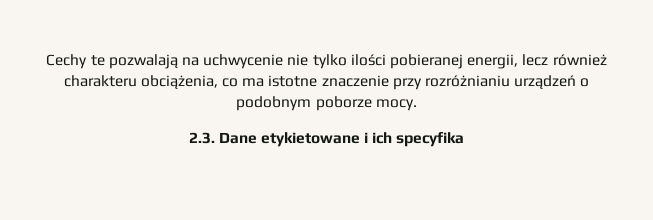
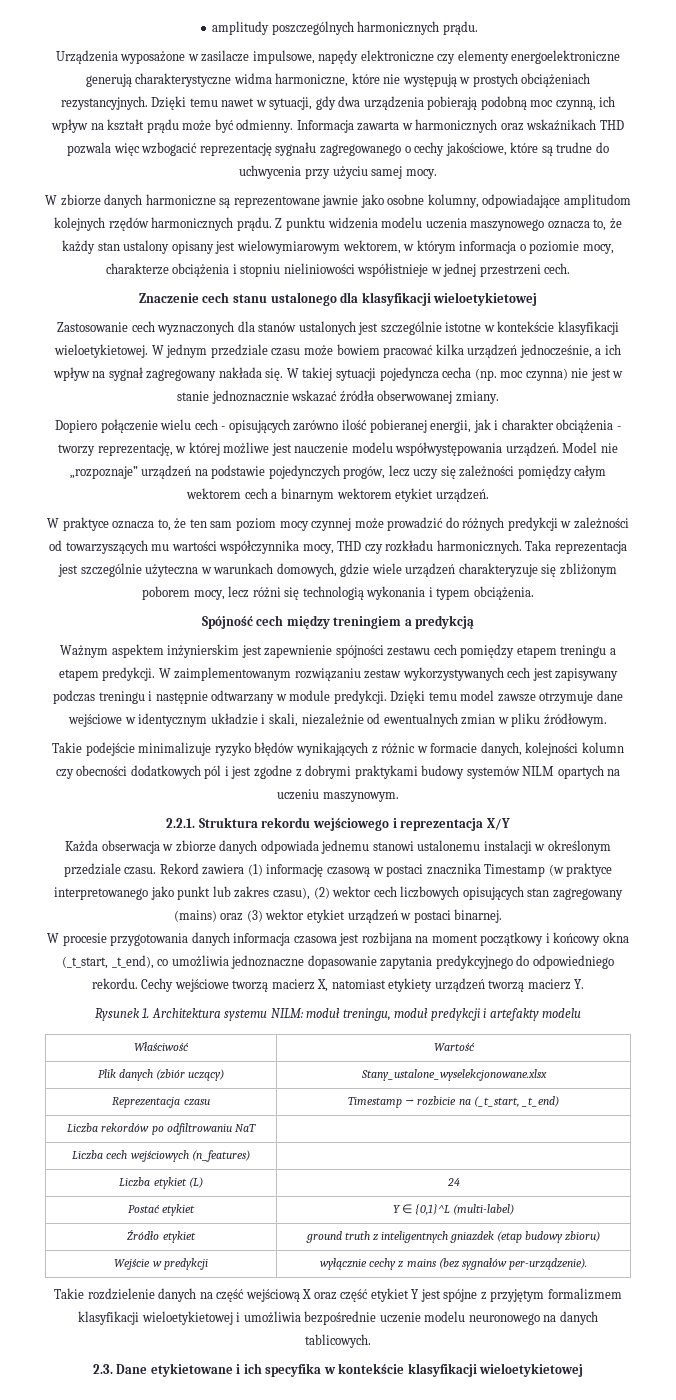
- Cechy te pozwalają na uchwycenie nie tylko ilości pobieranej energii, lecz również charakteru obciążenia, co ma istotne znaczenie przy rozróżnianiu urządzeń o podobnym poborze mocy.
+ amplitudy poszczególnych harmonicznych prądu.
+ Urządzenia wyposażone w zasilacze impulsowe, napędy elektroniczne czy elementy energoelektroniczne generują charakterystyczne widma harmoniczne, które nie występują w prostych obciążeniach rezystancyjnych. Dzięki temu nawet w sytuacji, gdy dwa urządzenia pobierają podobną moc czynną, ich wpływ na kształt prądu może być odmienny. Informacja zawarta w harmonicznych oraz wskaźnikach THD pozwala więc wzbogacić reprezentację sygnału zagregowanego o cechy jakościowe, które są trudne do uchwycenia przy użyciu samej mocy.
+ W zbiorze danych harmoniczne są reprezentowane jawnie jako osobne kolumny, odpowiadające amplitudom kolejnych rzędów harmonicznych prądu. Z punktu widzenia modelu uczenia maszynowego oznacza to, że każdy stan ustalony opisany jest wielowymiarowym wektorem, w którym informacja o poziomie mocy, charakterze obciążenia i stopniu nieliniowości współistnieje w jednej przestrzeni cech.
+ Znaczenie cech stanu ustalonego dla klasyfikacji wieloetykietowej
+ Zastosowanie cech wyznaczonych dla stanów ustalonych jest szczególnie istotne w kontekście klasyfikacji wieloetykietowej. W jednym przedziale czasu może bowiem pracować kilka urządzeń jednocześnie, a ich wpływ na sygnał zagregowany nakłada się. W takiej sytuacji pojedyncza cecha (np. moc czynna) nie jest w stanie jednoznacznie wskazać źródła obserwowanej zmiany.
+ Dopiero połączenie wielu cech - opisujących zarówno ilość pobieranej energii, jak i charakter obciążenia - tworzy reprezentację, w której możliwe jest nauczenie modelu współwystępowania urządzeń. Model nie „rozpoznaje” urządzeń na podstawie pojedynczych progów, lecz uczy się zależności pomiędzy całym wektorem cech a binarnym wektorem etykiet urządzeń.
+ W praktyce oznacza to, że ten sam poziom mocy czynnej może prowadzić do różnych predykcji w zależności od towarzyszących mu wartości współczynnika mocy, THD czy rozkładu harmonicznych. Taka reprezentacja jest szczególnie użyteczna w warunkach domowych, gdzie wiele urządzeń charakteryzuje się zbliżonym poborem mocy, lecz różni się technologią wykonania i typem obciążenia.
+ Spójność cech między treningiem a predykcją
+ Ważnym aspektem inżynierskim jest zapewnienie spójności zestawu cech pomiędzy etapem treningu a etapem predykcji. W zaimplementowanym rozwiązaniu zestaw wykorzystywanych cech jest zapisywany podczas treningu i następnie odtwarzany w module predykcji. Dzięki temu model zawsze otrzymuje dane wejściowe w identycznym układzie i skali, niezależnie od ewentualnych zmian w pliku źródłowym.
+ Takie podejście minimalizuje ryzyko błędów wynikających z różnic w formacie danych, kolejności kolumn czy obecności dodatkowych pól i jest zgodne z dobrymi praktykami budowy systemów NILM opartych na uczeniu maszynowym.
+ 2.2.1. Struktura rekordu wejściowego i reprezentacja X/Y
+ Każda obserwacja w zbiorze danych odpowiada jednemu stanowi ustalonemu instalacji w określonym przedziale czasu. Rekord zawiera (1) informację czasową w postaci znacznika Timestamp (w praktyce interpretowanego jako punkt lub zakres czasu), (2) wektor cech liczbowych opisujących stan zagregowany (mains) oraz (3) wektor etykiet urządzeń w postaci binarnej.
+ W procesie przygotowania danych informacja czasowa jest rozbijana na moment początkowy i końcowy okna (_t_start, _t_end), co umożliwia jednoznaczne dopasowanie zapytania predykcyjnego do odpowiedniego rekordu. Cechy wejściowe tworzą macierz X, natomiast etykiety urządzeń tworzą macierz Y.
+ Rysunek 1. Architektura systemu NILM: moduł treningu, moduł predykcji i artefakty modelu
+ Właściwość | Wartość
+ Plik danych (zbiór uczący) | Stany_ustalone_wyselekcjonowane.xlsx
+ Reprezentacja czasu | Timestamp → rozbicie na (_t_start, _t_end)
+ Liczba rekordów po odfiltrowaniu NaT |
+ Liczba cech wejściowych (n_features) |
+ Liczba etykiet (L) | 24
+ Postać etykiet | Y ∈ {0,1}^L (multi-label)
+ Źródło etykiet | ground truth z inteligentnych gniazdek (etap budowy zbioru)
+ Wejście w predykcji | wyłącznie cechy z mains (bez sygnałów per-urządzenie).
+ Takie rozdzielenie danych na część wejściową X oraz część etykiet Y jest spójne z przyjętym formalizmem klasyfikacji wieloetykietowej i umożliwia bezpośrednie uczenie modelu neuronowego na danych tablicowych.
- 2.3. Dane etykietowane i ich specyfika
+ 2.3. Dane etykietowane i ich specyfika w kontekście klasyfikacji wieloetykietowej

